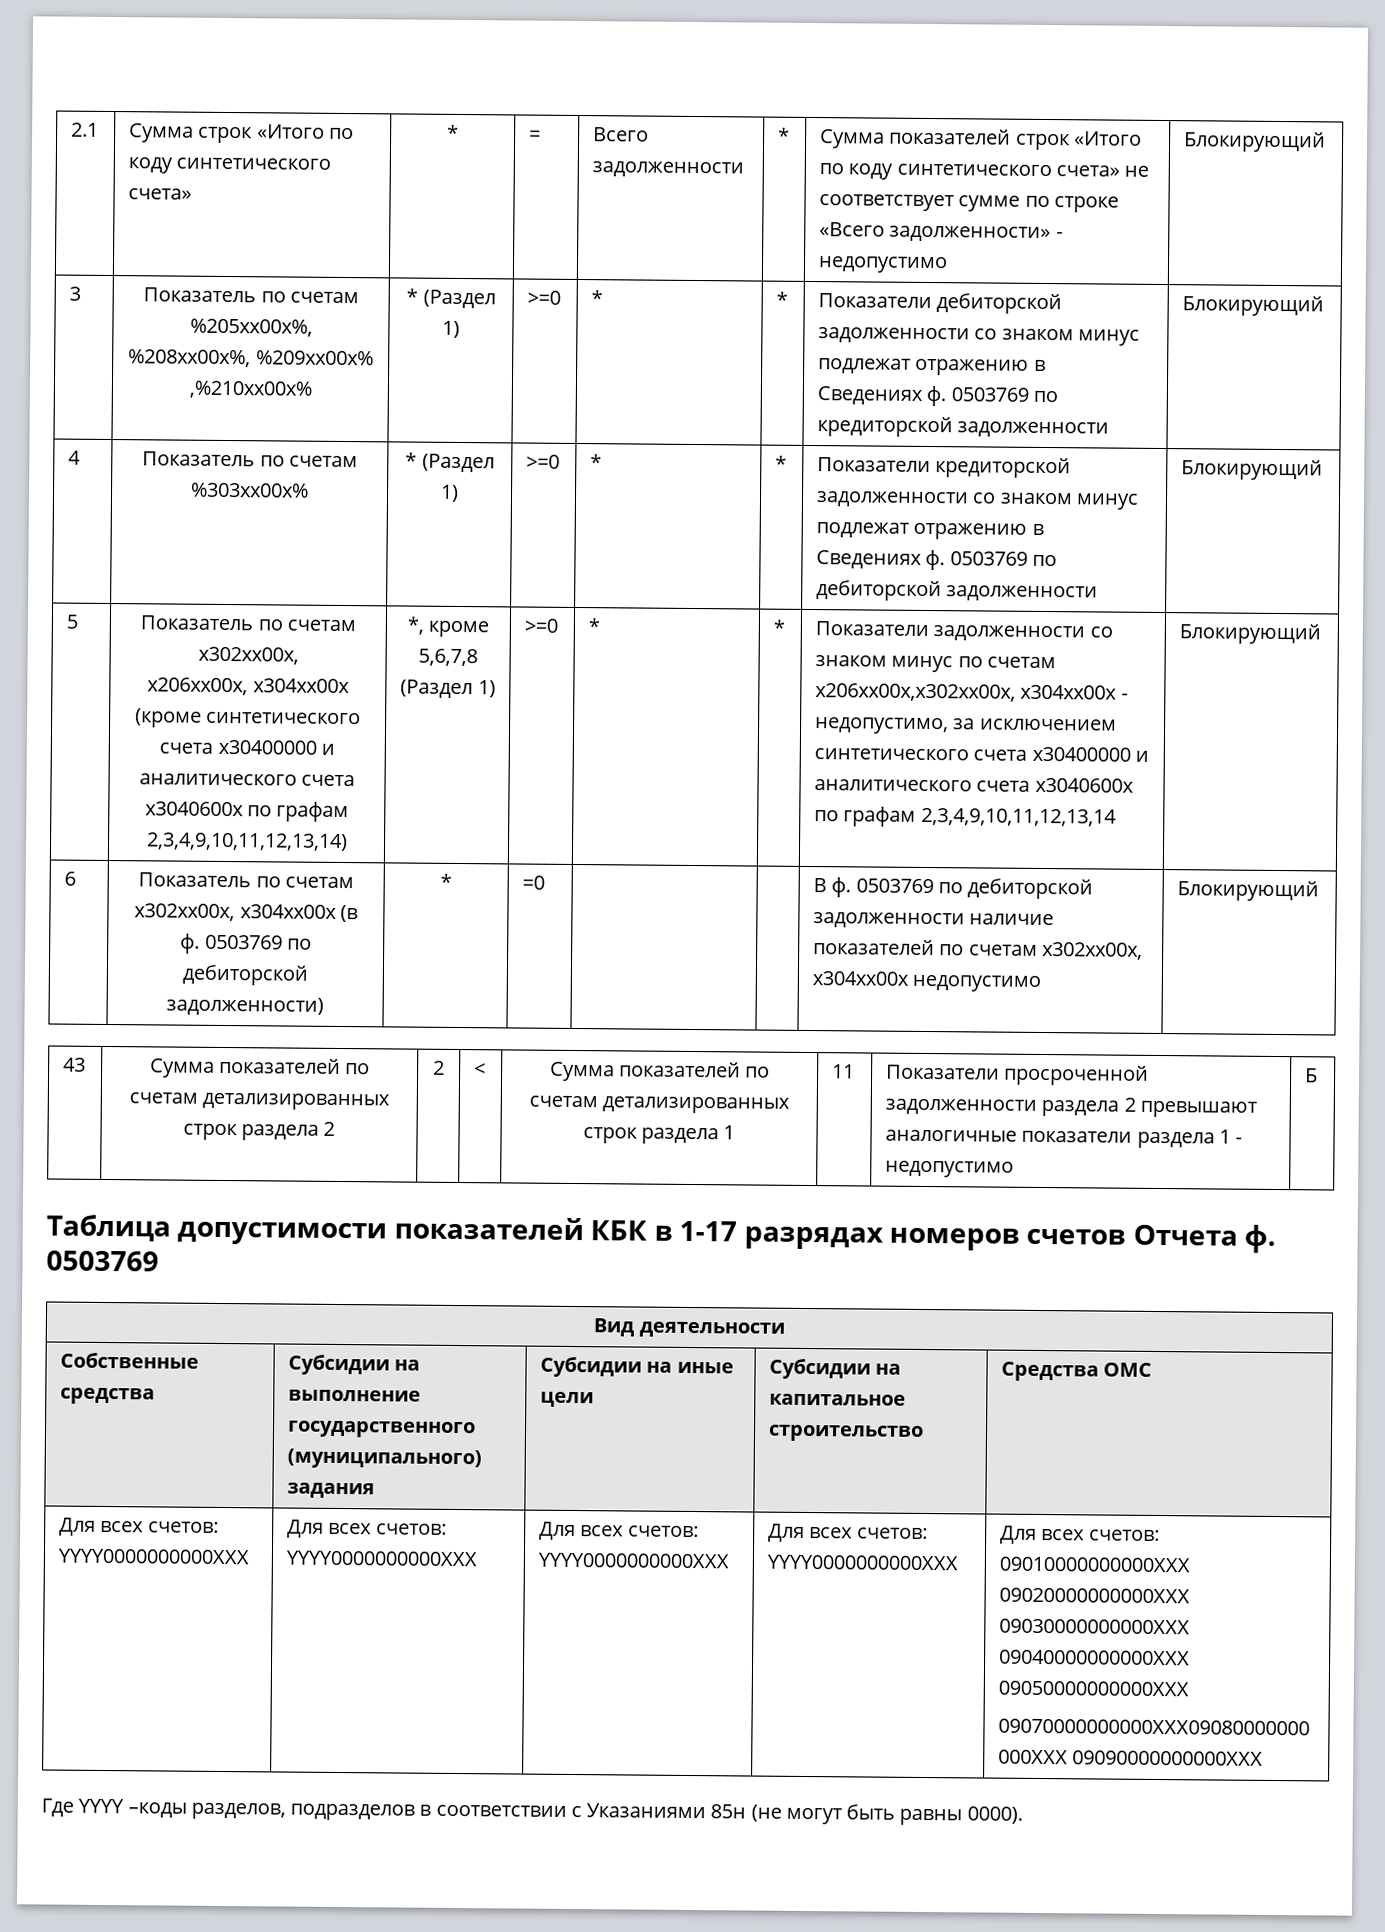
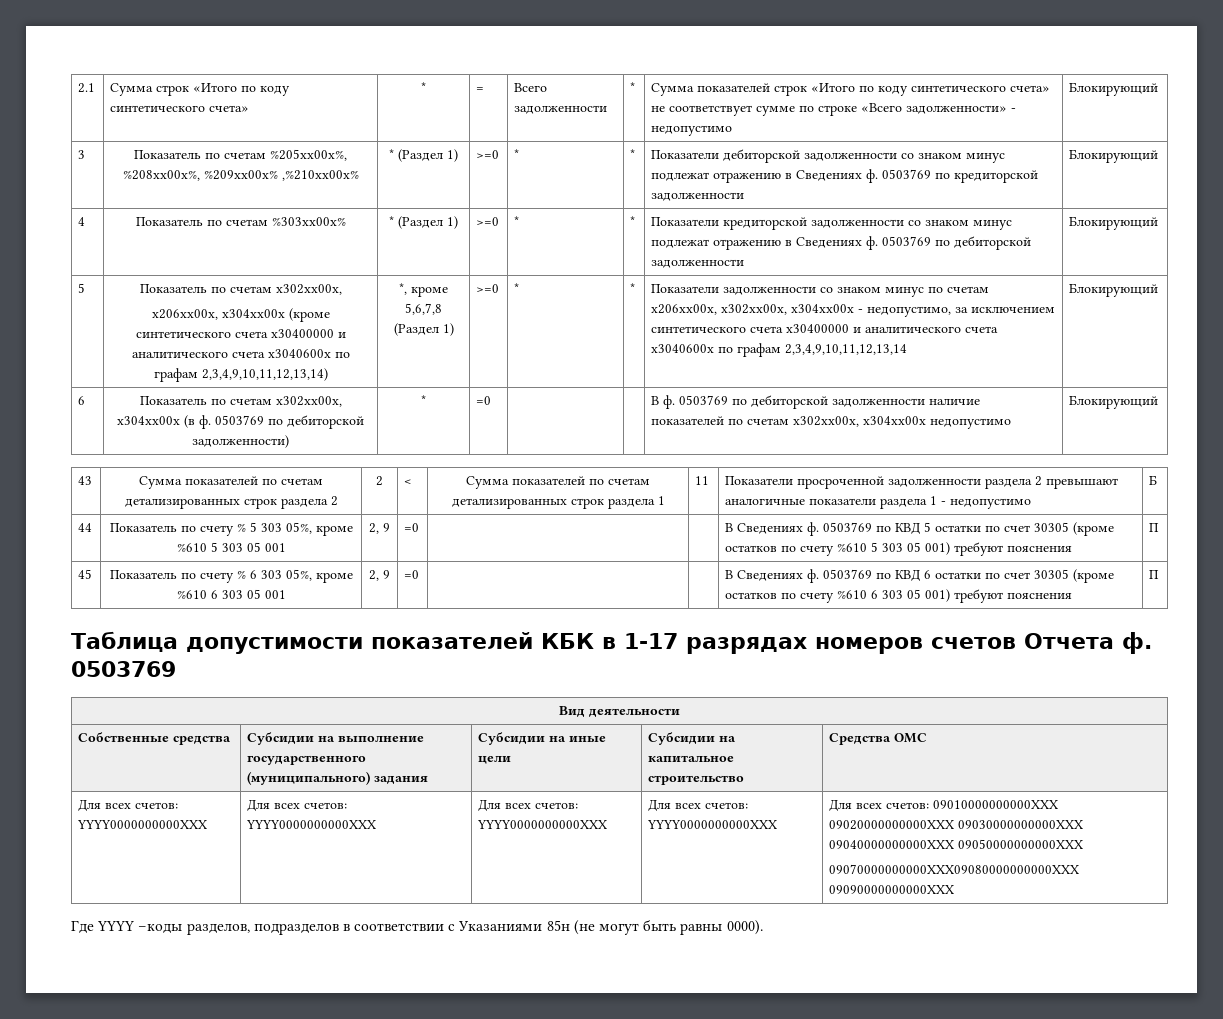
- Показатели задолженности со знаком минус по счетам х206хх00х,х302хх00х, х304хх00х - недопустимо, за исключением синтетического счета х30400000 и аналитического счета х3040600х по графам 2,3,4,9,10,11,12,13,14
+ Показатели задолженности со знаком минус по счетам х206хх00х, х302хх00х, х304хх00х - недопустимо, за исключением синтетического счета х30400000 и аналитического счета х3040600х по графам 2,3,4,9,10,11,12,13,14
+ 44 | Показатель по счету % 5 303 05%, кроме %610 5 303 05 001 | 2, 9 | =0 | | | В Сведениях ф. 0503769 по КВД 5 остатки по счет 30305 (кроме остатков по счету %610 5 303 05 001) требуют пояснения | П
+ 45 | Показатель по счету % 6 303 05%, кроме %610 6 303 05 001 | 2, 9 | =0 | | | В Сведениях ф. 0503769 по КВД 6 остатки по счет 30305 (кроме остатков по счету %610 6 303 05 001) требуют пояснения | П

